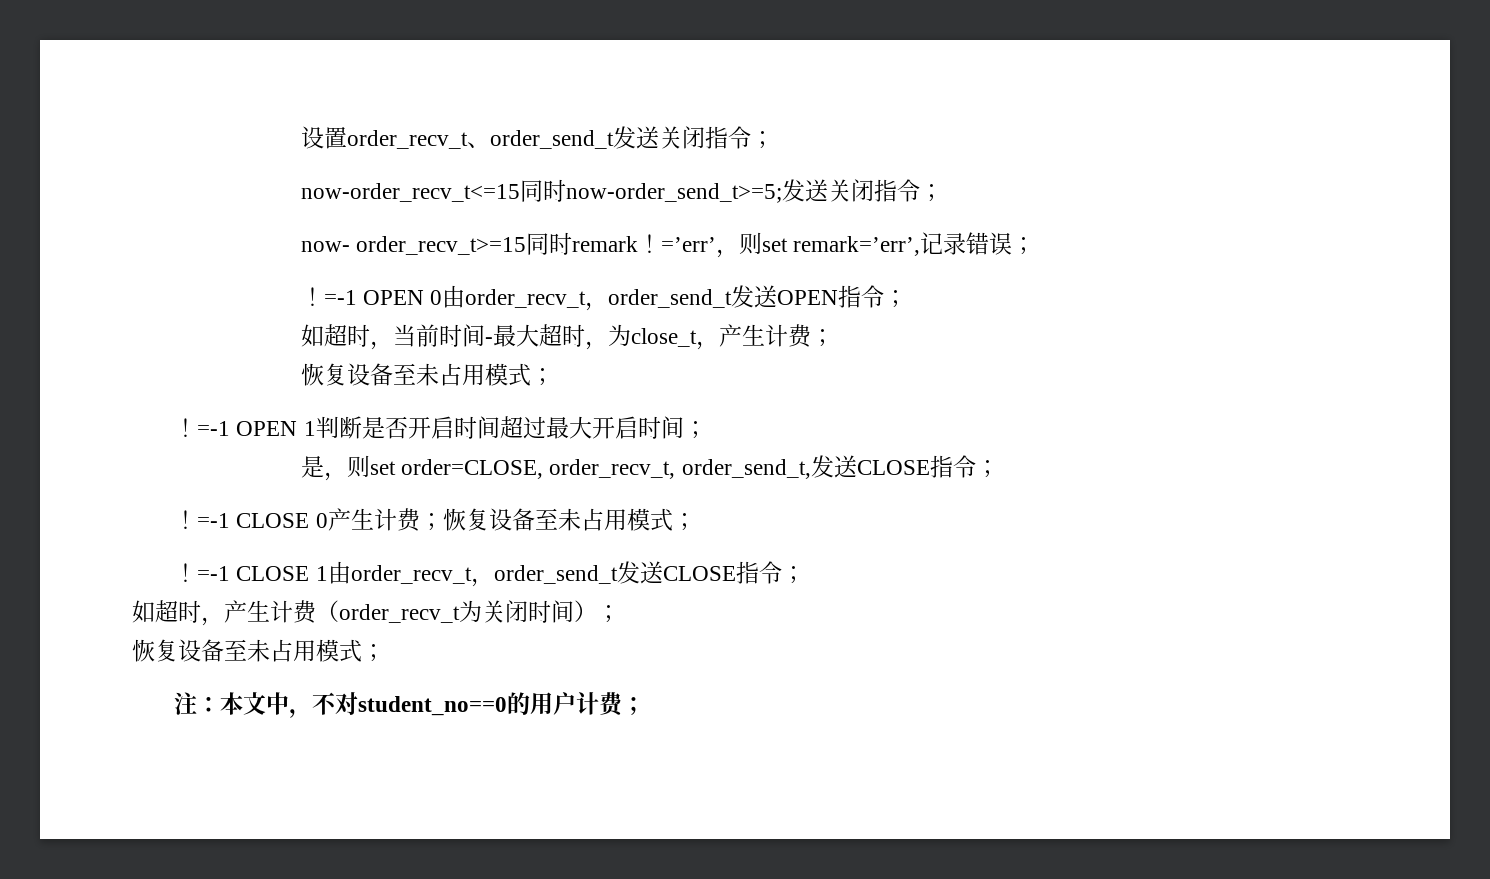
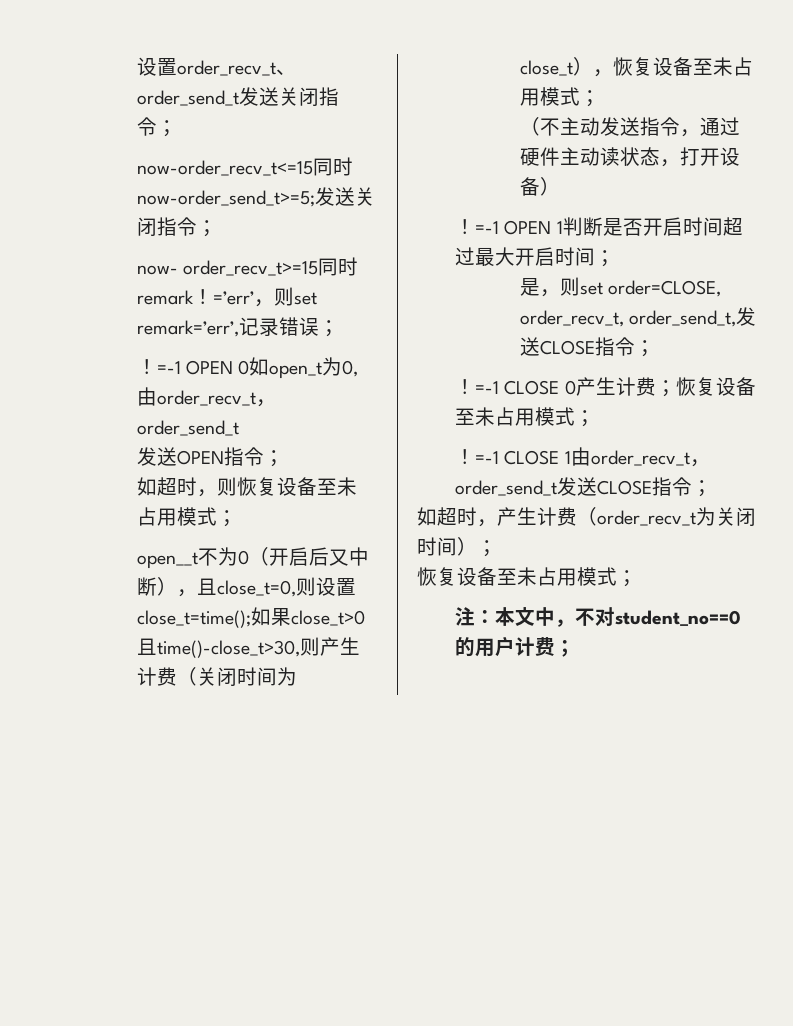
- =-1 OPEN 0由order_recv_t，order_send_t发送OPEN指令；
+ =-1 OPEN 0如open_t为0,由order_recv_t，order_send_t
+ 发送OPEN指令；
- 如超时，当前时间-最大超时，为close_t，产生计费；
- 恢复设备至未占用模式；
+ 如超时，则恢复设备至未占用模式；
+ open__t不为0（开启后又中断），且close_t=0,则设置close_t=time();如果close_t>0且time()-close_t>30,则产生计费（关闭时间为close_t），恢复设备至未占用模式；
+ （不主动发送指令，通过硬件主动读状态，打开设备）

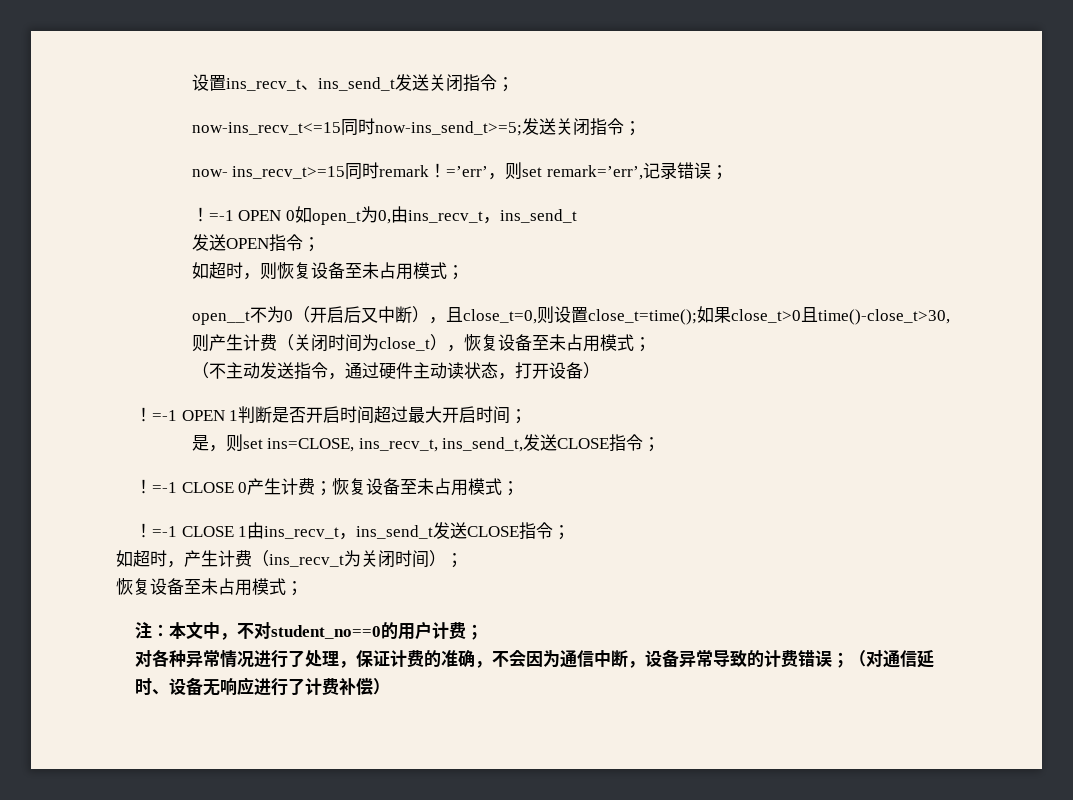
- 设置order_recv_t、order_send_t发送关闭指令；
- now-order_recv_t<=15同时now-order_send_t>=5;发送关闭指令；
+ 设置ins_recv_t、ins_send_t发送关闭指令；
+ now-ins_recv_t<=15同时now-ins_send_t>=5;发送关闭指令；
- now- order_recv_t>=15同时remark！
+ now- ins_recv_t>=15同时remark！
- =-1 OPEN 0如open_t为0,由order_recv_t，order_send_t
+ =-1 OPEN 0如open_t为0,由ins_recv_t，ins_send_t
- 是，则set order=CLOSE, order_recv_t, order_send_t,发送CLOSE指令；
+ 是，则set ins=CLOSE, ins_recv_t, ins_send_t,发送CLOSE指令；
- =-1 CLOSE 1由order_recv_t，order_send_t发送CLOSE指令；
+ =-1 CLOSE 1由ins_recv_t，ins_send_t发送CLOSE指令；
- 如超时，产生计费（order_recv_t为关闭时间）；
+ 如超时，产生计费（ins_recv_t为关闭时间）；
+ 对各种异常情况进行了处理，保证计费的准确，不会因为通信中断，设备异常导致的计费错误；（对通信延时、设备无响应进行了计费补偿）

